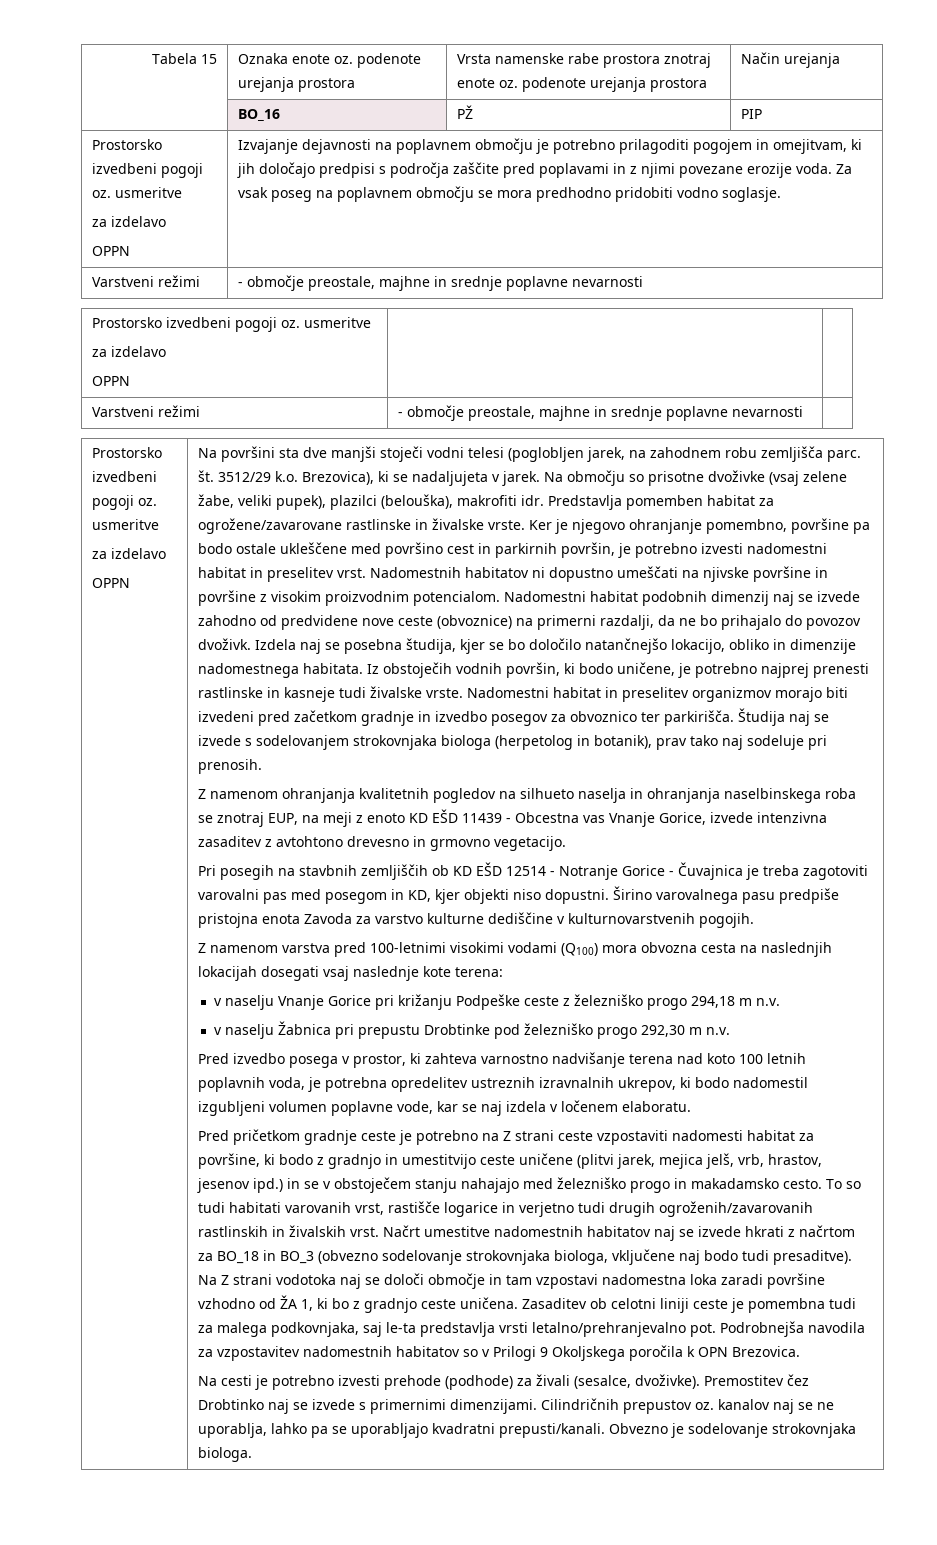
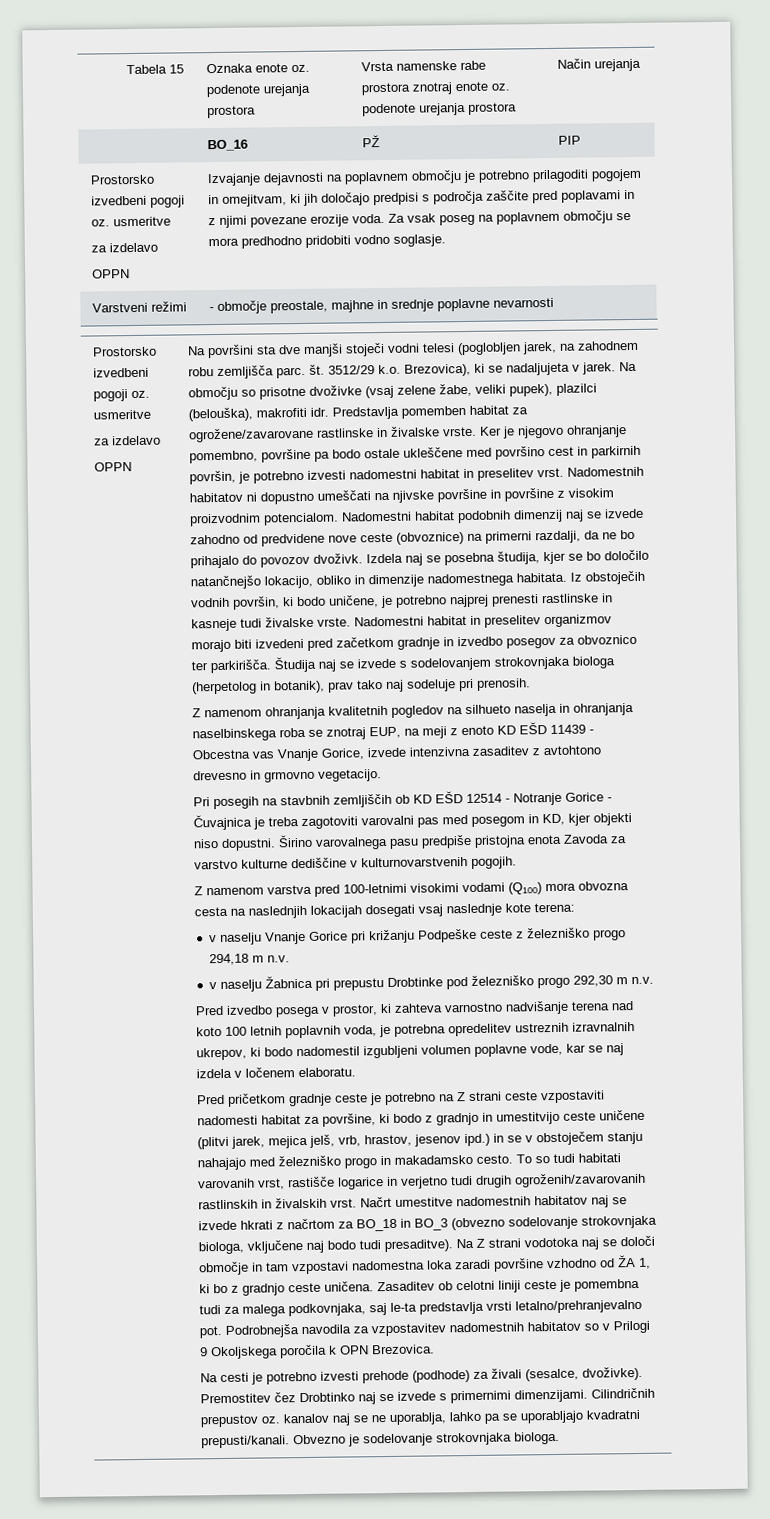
- OPPN | |
- Varstveni režimi | - območje preostale, majhne in srednje poplavne nevarnosti |
- Prostorsko izvedbeni pogoji oz. usmeritve
- za izdelavo

